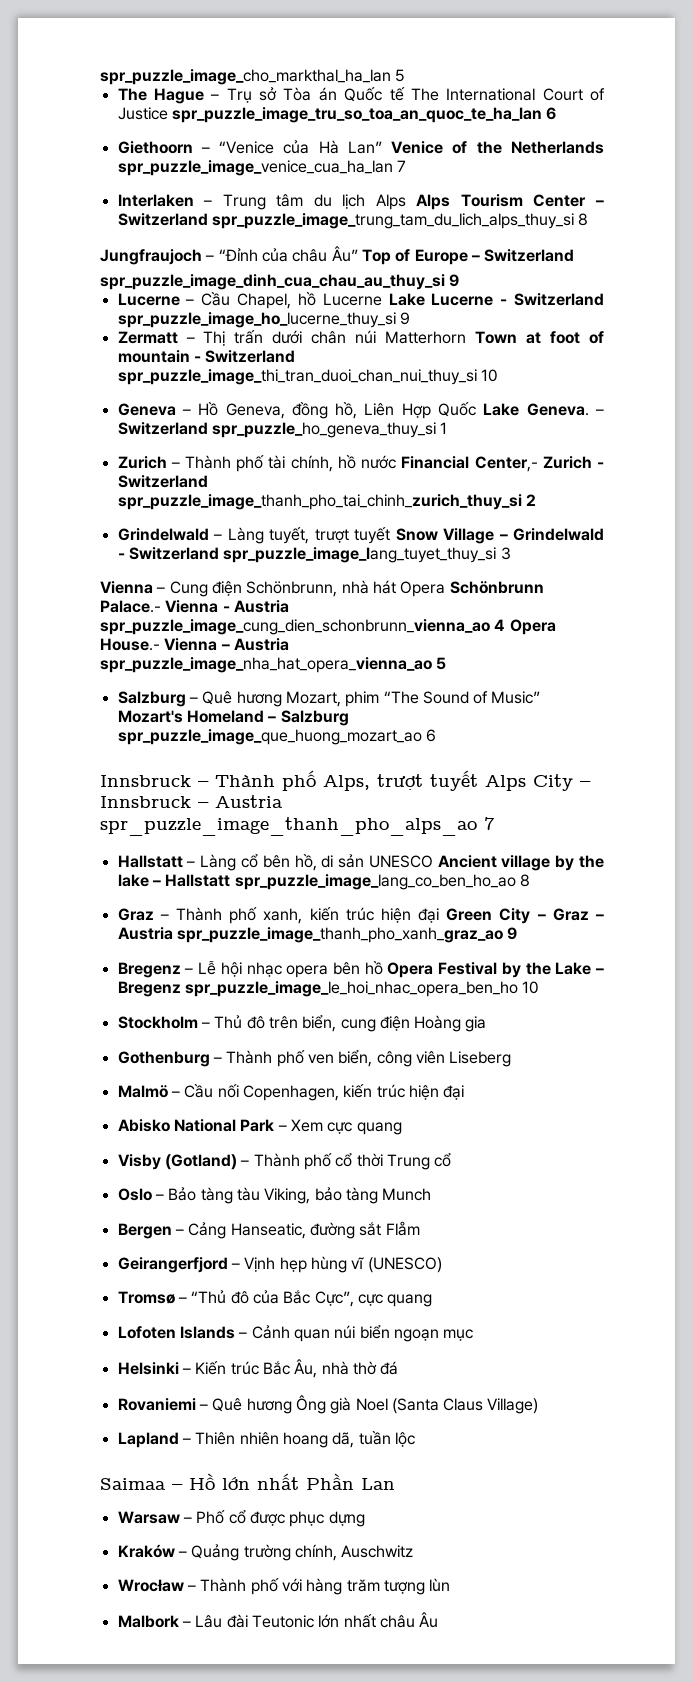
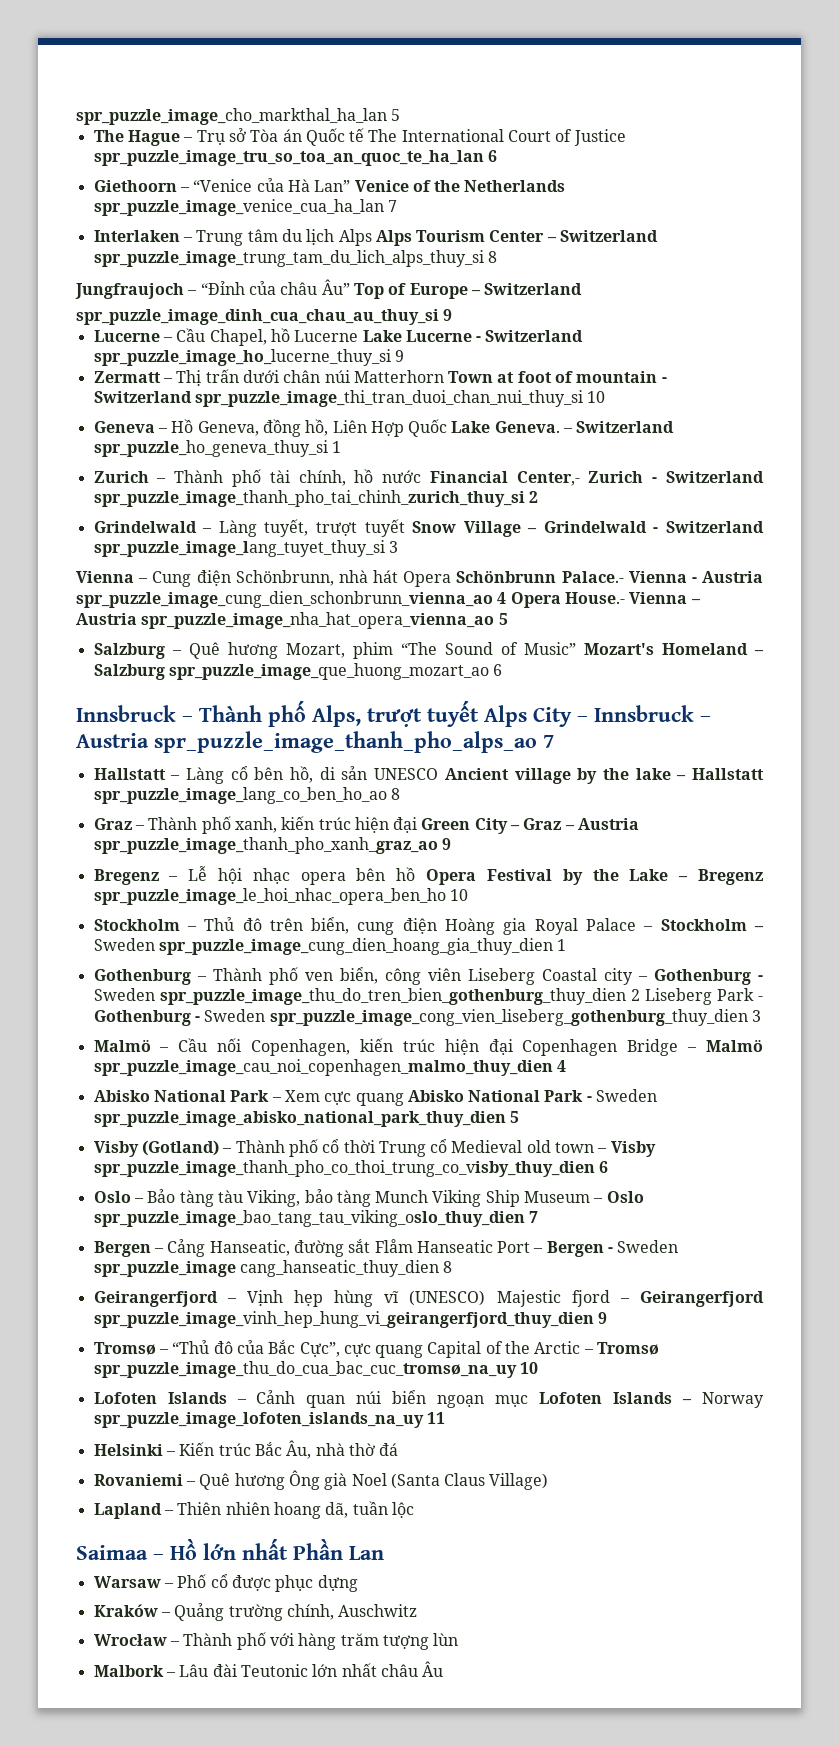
- Stockholm – Thủ đô trên biển, cung điện Hoàng gia
+ Stockholm – Thủ đô trên biển, cung điện Hoàng gia Royal Palace – Stockholm – Sweden spr_puzzle_image_cung_dien_hoang_gia_thuy_dien 1
- Gothenburg – Thành phố ven biển, công viên Liseberg
+ Gothenburg – Thành phố ven biển, công viên Liseberg Coastal city – Gothenburg - Sweden spr_puzzle_image_thu_do_tren_bien_gothenburg_thuy_dien 2 Liseberg Park - Gothenburg - Sweden spr_puzzle_image_cong_vien_liseberg_gothenburg_thuy_dien 3
- Malmö – Cầu nối Copenhagen, kiến trúc hiện đại
+ Malmö – Cầu nối Copenhagen, kiến trúc hiện đại Copenhagen Bridge – Malmö spr_puzzle_image_cau_noi_copenhagen_malmo_thuy_dien 4
- Abisko National Park – Xem cực quang
+ Abisko National Park – Xem cực quang Abisko National Park - Sweden spr_puzzle_image_abisko_national_park_thuy_dien 5
- Visby (Gotland) – Thành phố cổ thời Trung cổ
+ Visby (Gotland) – Thành phố cổ thời Trung cổ Medieval old town – Visby spr_puzzle_image_thanh_pho_co_thoi_trung_co_visby_thuy_dien 6
- Oslo – Bảo tàng tàu Viking, bảo tàng Munch
+ Oslo – Bảo tàng tàu Viking, bảo tàng Munch Viking Ship Museum – Oslo spr_puzzle_image_bao_tang_tau_viking_oslo_thuy_dien 7
- Bergen – Cảng Hanseatic, đường sắt Flåm
+ Bergen – Cảng Hanseatic, đường sắt Flåm Hanseatic Port – Bergen - Sweden spr_puzzle_image cang_hanseatic_thuy_dien 8
- Geirangerfjord – Vịnh hẹp hùng vĩ (UNESCO)
+ Geirangerfjord – Vịnh hẹp hùng vĩ (UNESCO) Majestic fjord – Geirangerfjord spr_puzzle_image_vinh_hep_hung_vi_geirangerfjord_thuy_dien 9
- Tromsø – “Thủ đô của Bắc Cực”, cực quang
+ Tromsø – “Thủ đô của Bắc Cực”, cực quang Capital of the Arctic – Tromsø spr_puzzle_image_thu_do_cua_bac_cuc_tromsø_na_uy 10
- Lofoten Islands – Cảnh quan núi biển ngoạn mục
+ Lofoten Islands – Cảnh quan núi biển ngoạn mục Lofoten Islands – Norway spr_puzzle_image_lofoten_islands_na_uy 11

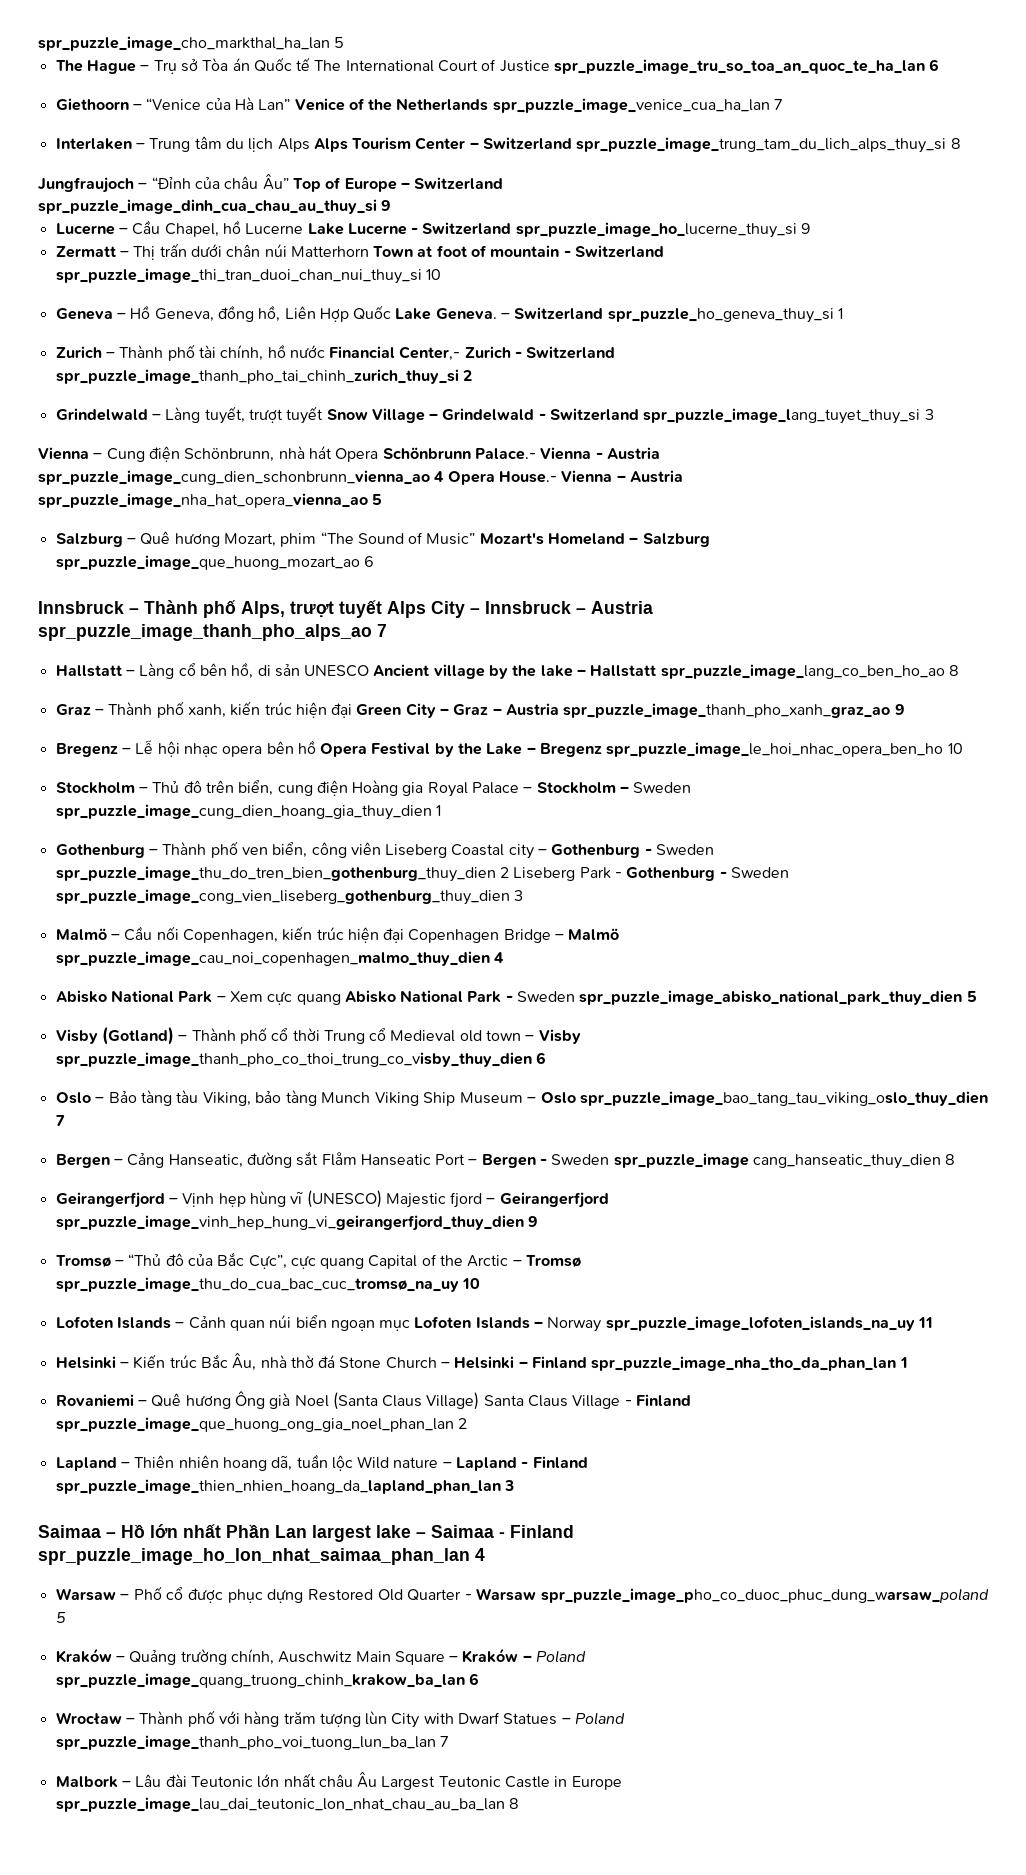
- Helsinki – Kiến trúc Bắc Âu, nhà thờ đá
+ Helsinki – Kiến trúc Bắc Âu, nhà thờ đá Stone Church – Helsinki – Finland spr_puzzle_image_nha_tho_da_phan_lan 1
- Rovaniemi – Quê hương Ông già Noel (Santa Claus Village)
+ Rovaniemi – Quê hương Ông già Noel (Santa Claus Village) Santa Claus Village - Finland spr_puzzle_image_que_huong_ong_gia_noel_phan_lan 2
- Lapland – Thiên nhiên hoang dã, tuần lộc
+ Lapland – Thiên nhiên hoang dã, tuần lộc Wild nature – Lapland - Finland spr_puzzle_image_thien_nhien_hoang_da_lapland_phan_lan 3
- Saimaa – Hồ lớn nhất Phần Lan
+ Saimaa – Hồ lớn nhất Phần Lan largest lake – Saimaa - Finland spr_puzzle_image_ho_lon_nhat_saimaa_phan_lan 4
- Warsaw – Phố cổ được phục dựng
+ Warsaw – Phố cổ được phục dựng Restored Old Quarter - Warsaw spr_puzzle_image_pho_co_duoc_phuc_dung_warsaw_poland 5
- Kraków – Quảng trường chính, Auschwitz
+ Kraków – Quảng trường chính, Auschwitz Main Square – Kraków – Poland spr_puzzle_image_quang_truong_chinh_krakow_ba_lan 6
- Wrocław – Thành phố với hàng trăm tượng lùn
+ Wrocław – Thành phố với hàng trăm tượng lùn City with Dwarf Statues – Poland spr_puzzle_image_thanh_pho_voi_tuong_lun_ba_lan 7
- Malbork – Lâu đài Teutonic lớn nhất châu Âu
+ Malbork – Lâu đài Teutonic lớn nhất châu Âu Largest Teutonic Castle in Europe spr_puzzle_image_lau_dai_teutonic_lon_nhat_chau_au_ba_lan 8

